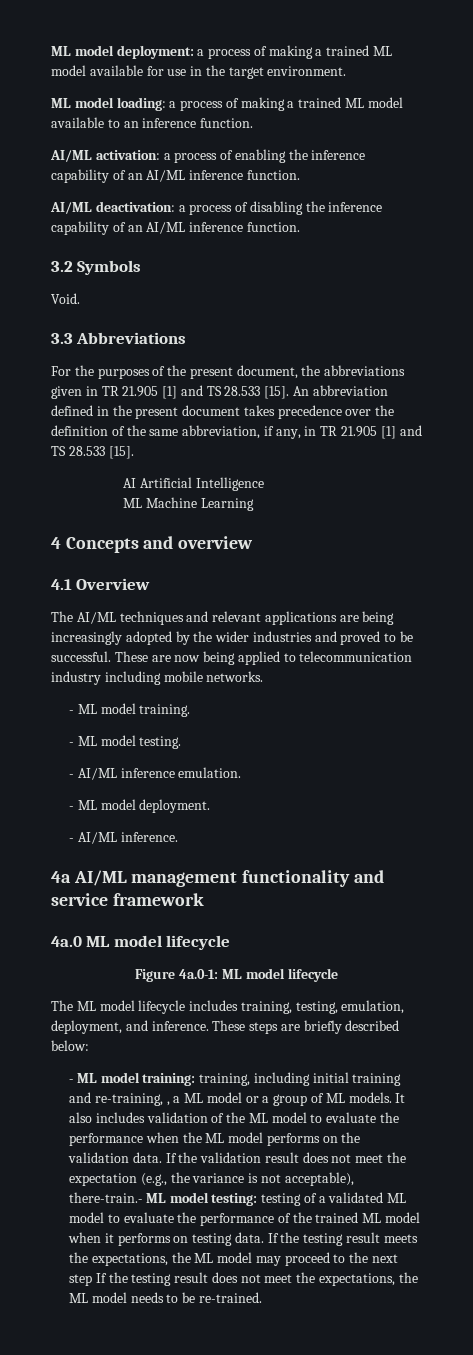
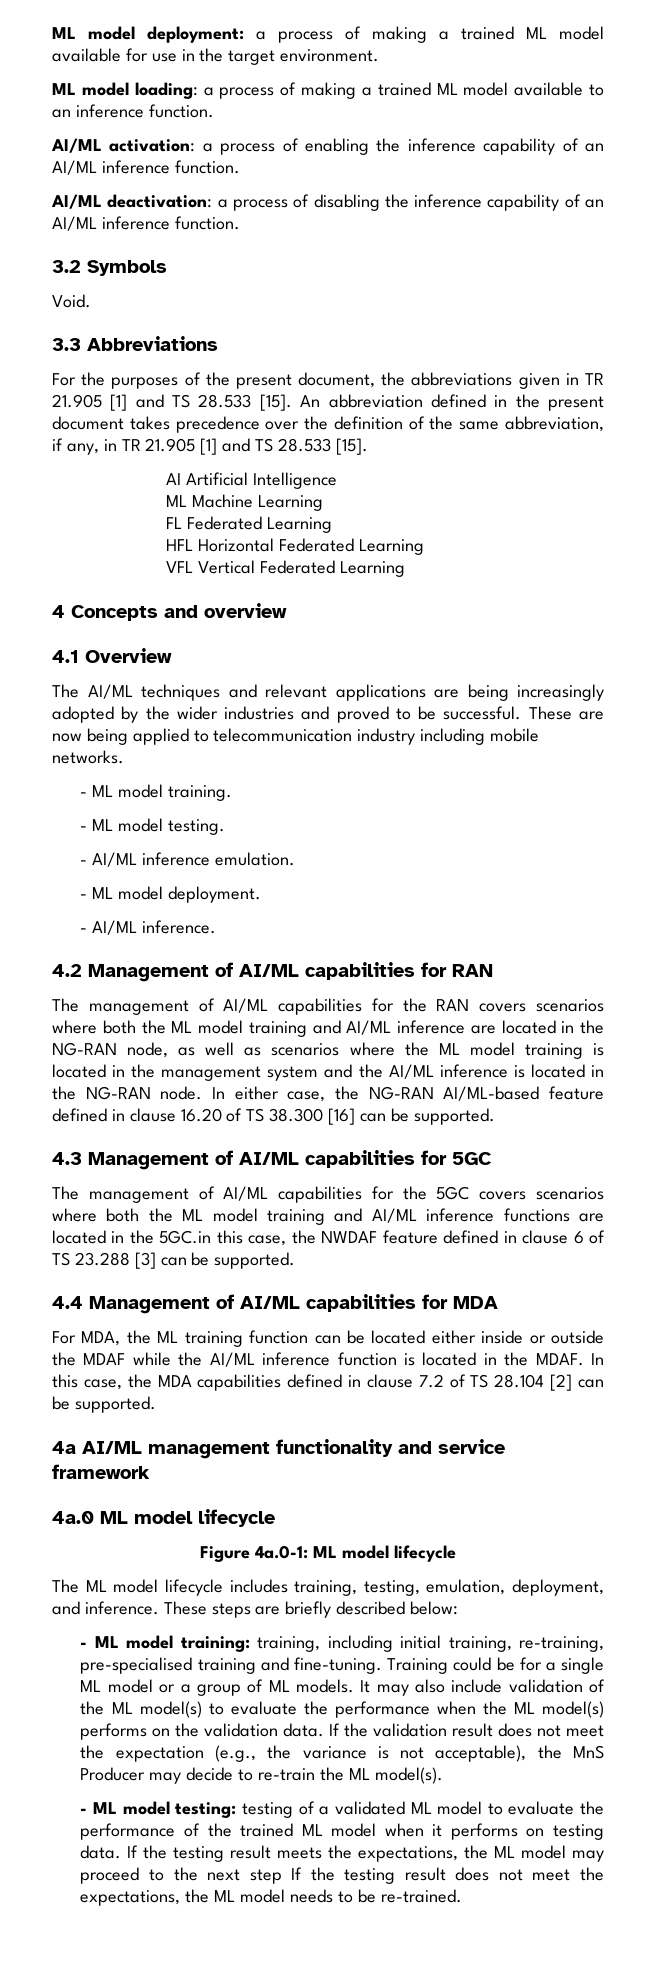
+ FL Federated Learning
+ HFL Horizontal Federated Learning
+ VFL Vertical Federated Learning
+ 4.2 Management of AI/ML capabilities for RAN
+ The management of AI/ML capabilities for the RAN covers scenarios where both the ML model training and AI/ML inference are located in the NG-RAN node, as well as scenarios where the ML model training is located in the management system and the AI/ML inference is located in the NG-RAN node. In either case, the NG-RAN AI/ML-based feature defined in clause 16.20 of TS 38.300 [16] can be supported.
+ 4.3 Management of AI/ML capabilities for 5GC
+ The management of AI/ML capabilities for the 5GC covers scenarios where both the ML model training and AI/ML inference functions are located in the 5GC.in this case, the NWDAF feature defined in clause 6 of TS 23.288 [3] can be supported.
+ 4.4 Management of AI/ML capabilities for MDA
+ For MDA, the ML training function can be located either inside or outside the MDAF while the AI/ML inference function is located in the MDAF. In this case, the MDA capabilities defined in clause 7.2 of TS 28.104 [2] can be supported.
- - ML model training: training, including initial training and re-training, , a ML model or a group of ML models.
+ - ML model training: training, including initial training, re-training, pre-specialised training and fine-tuning. Training could be for a single ML model or a group of ML models.
- It also includes validation of the ML model to evaluate the performance when the ML model performs on the validation data.
+ It may also include validation of the ML model(s) to evaluate the performance when the ML model(s) performs on the validation data.
- If the validation result does not meet the expectation (e.g., the variance is not acceptable), there-train.- ML model testing: testing of a validated ML model to evaluate the performance of the trained ML model when it performs on testing data.
+ If the validation result does not meet the expectation (e.g., the variance is not acceptable), the MnS Producer may decide to re-train the ML model(s).
+ - ML model testing: testing of a validated ML model to evaluate the performance of the trained ML model when it performs on testing data.

